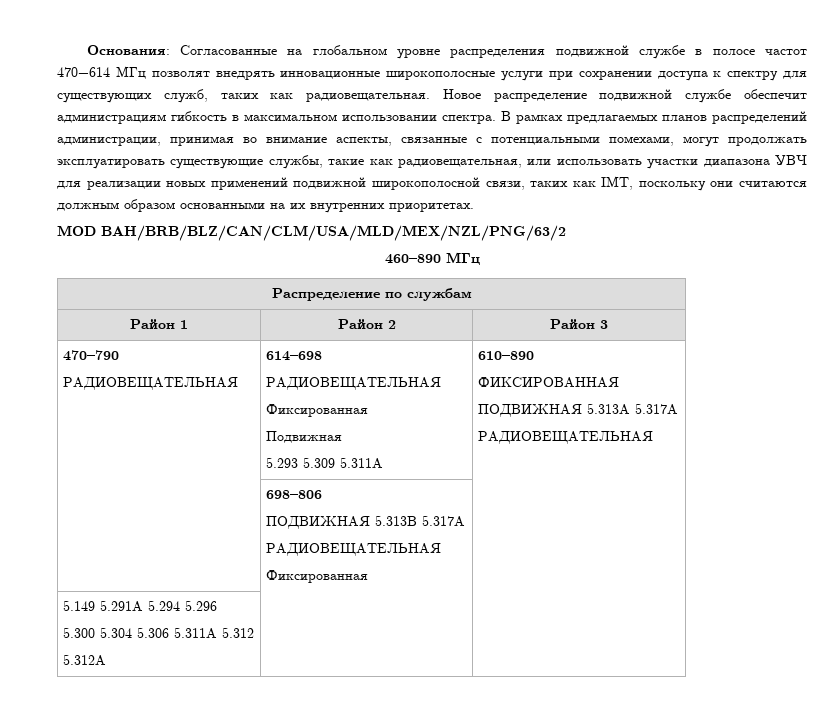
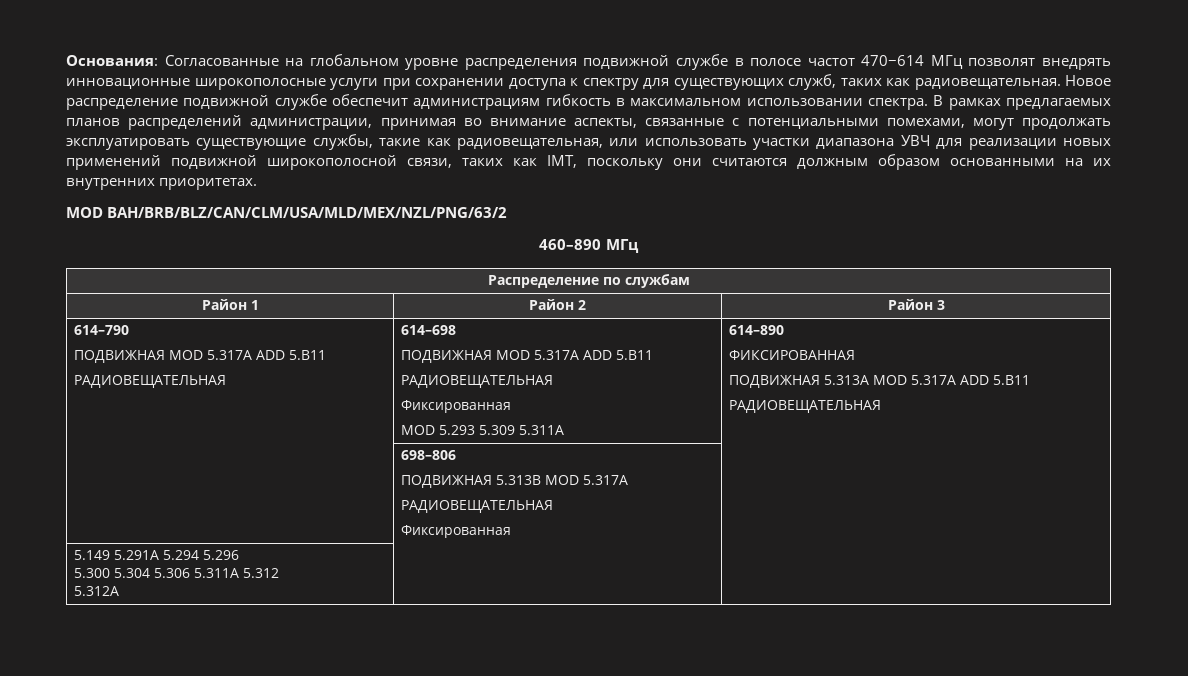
- 470–790
+ 614–790
+ ПОДВИЖНАЯ MOD 5.317A ADD 5.B11
  РАДИОВЕЩАТЕЛЬНАЯ | 614–698
+ ПОДВИЖНАЯ MOD 5.317A ADD 5.B11
  РАДИОВЕЩАТЕЛЬНАЯ
  Фиксированная
- Подвижная
- 5.293 5.309 5.311А | 610–890
+ MOD 5.293 5.309 5.311А | 614–890
  ФИКСИРОВАННАЯ
- ПОДВИЖНАЯ 5.313А 5.317A
+ ПОДВИЖНАЯ 5.313А MOD 5.317A ADD 5.B11
  | 698–806
- ПОДВИЖНАЯ 5.313В 5.317А
+ ПОДВИЖНАЯ 5.313В MOD 5.317А

